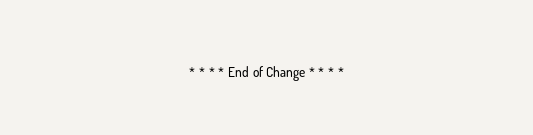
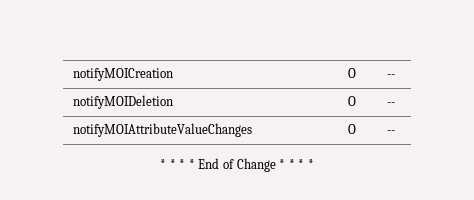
+ notifyMOICreation | O | --
+ notifyMOIDeletion | O | --
+ notifyMOIAttributeValueChanges | O | --

